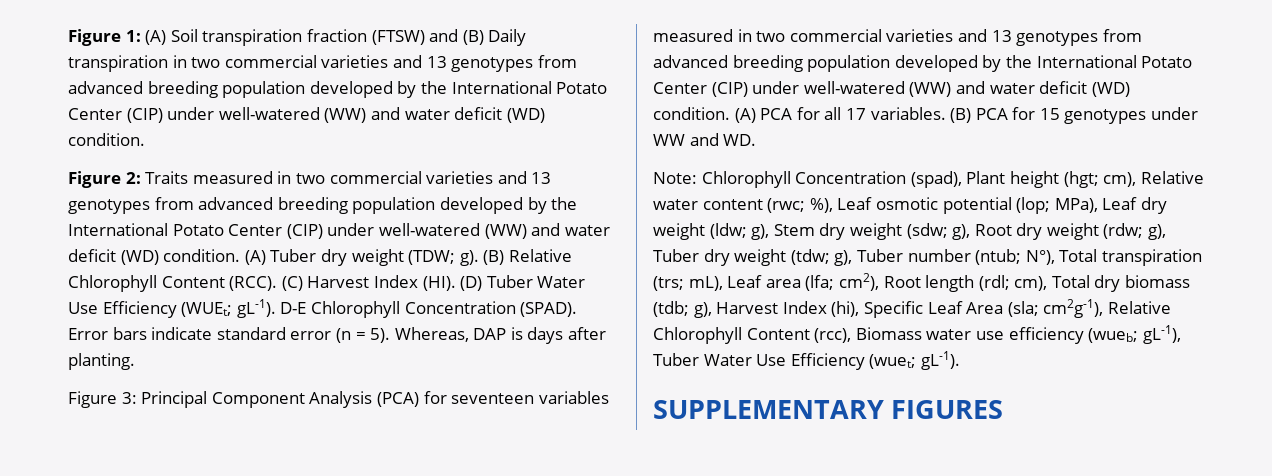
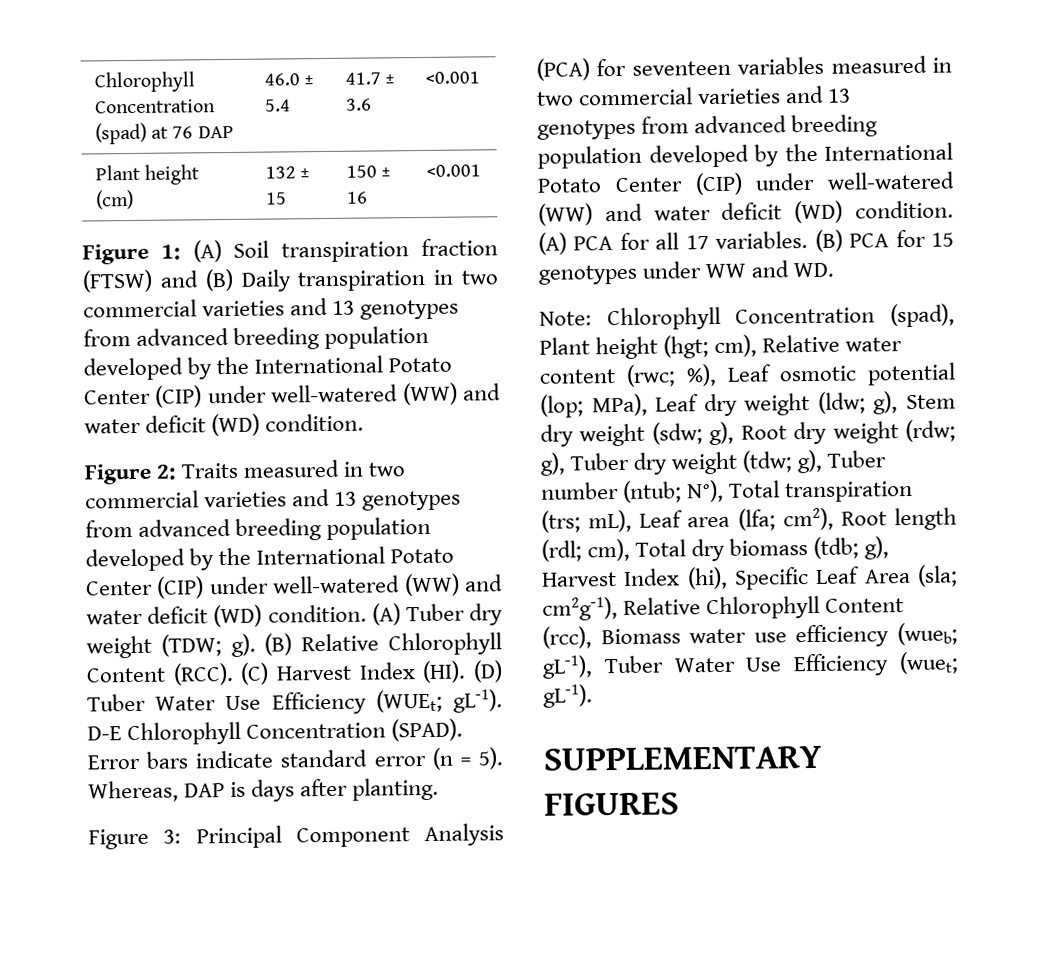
+ Chlorophyll Concentration (spad) at 76 DAP | 46.0 ± 5.4 | 41.7 ± 3.6 | <0.001
+ Plant height (cm) | 132 ± 15 | 150 ± 16 | <0.001

